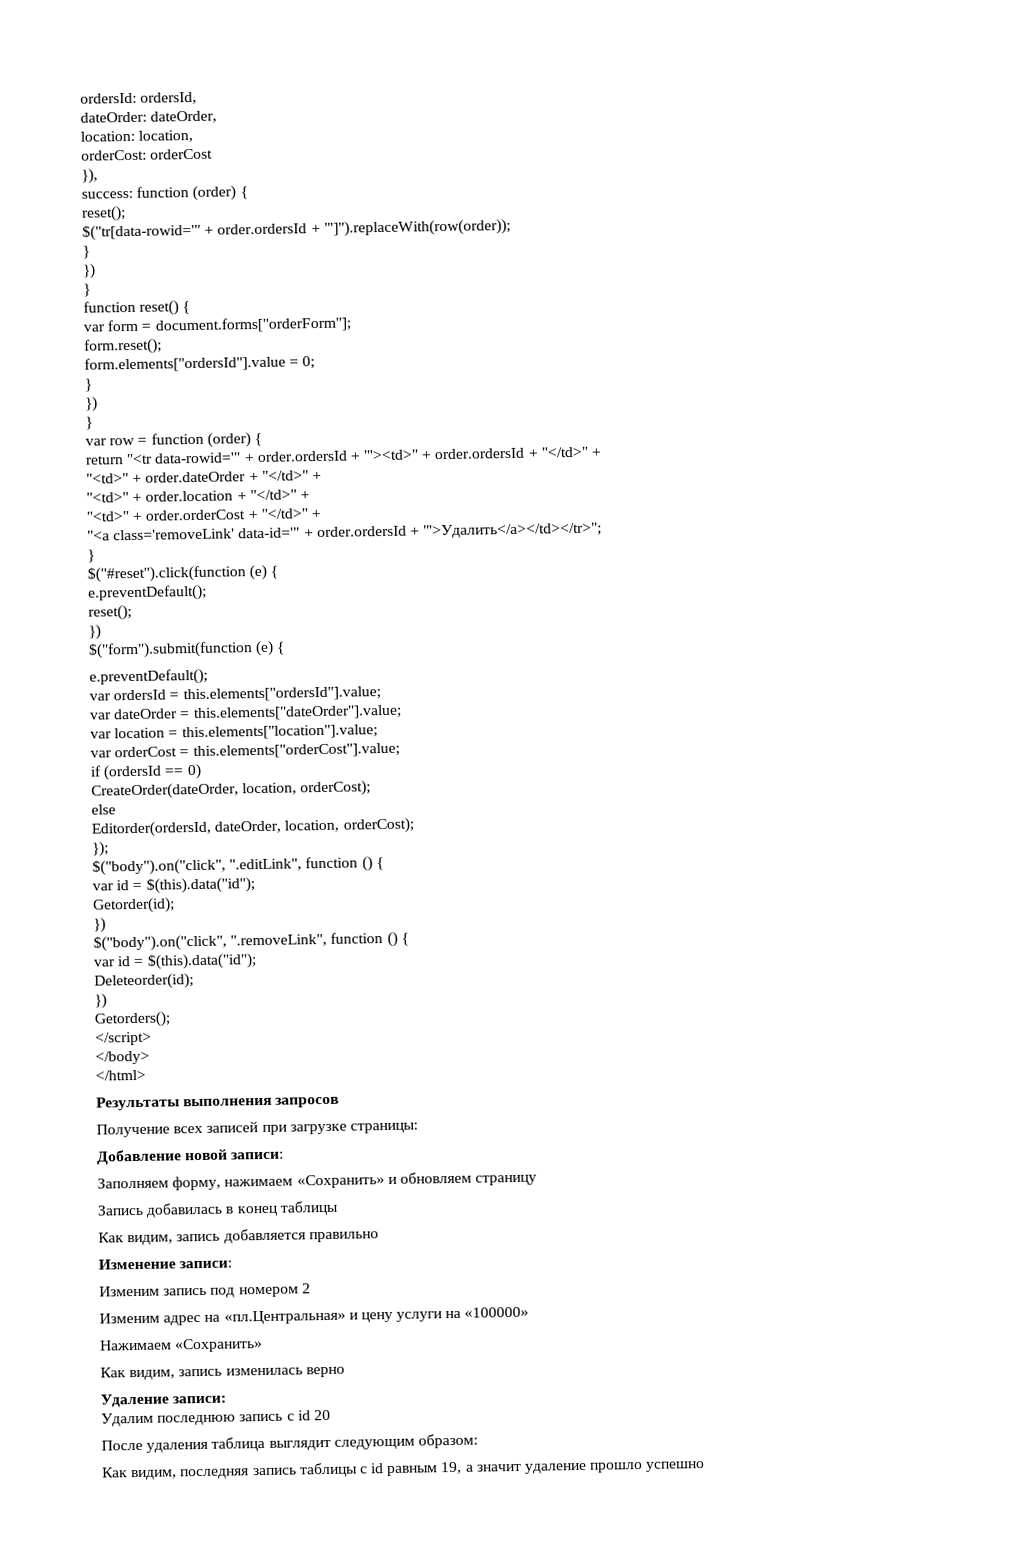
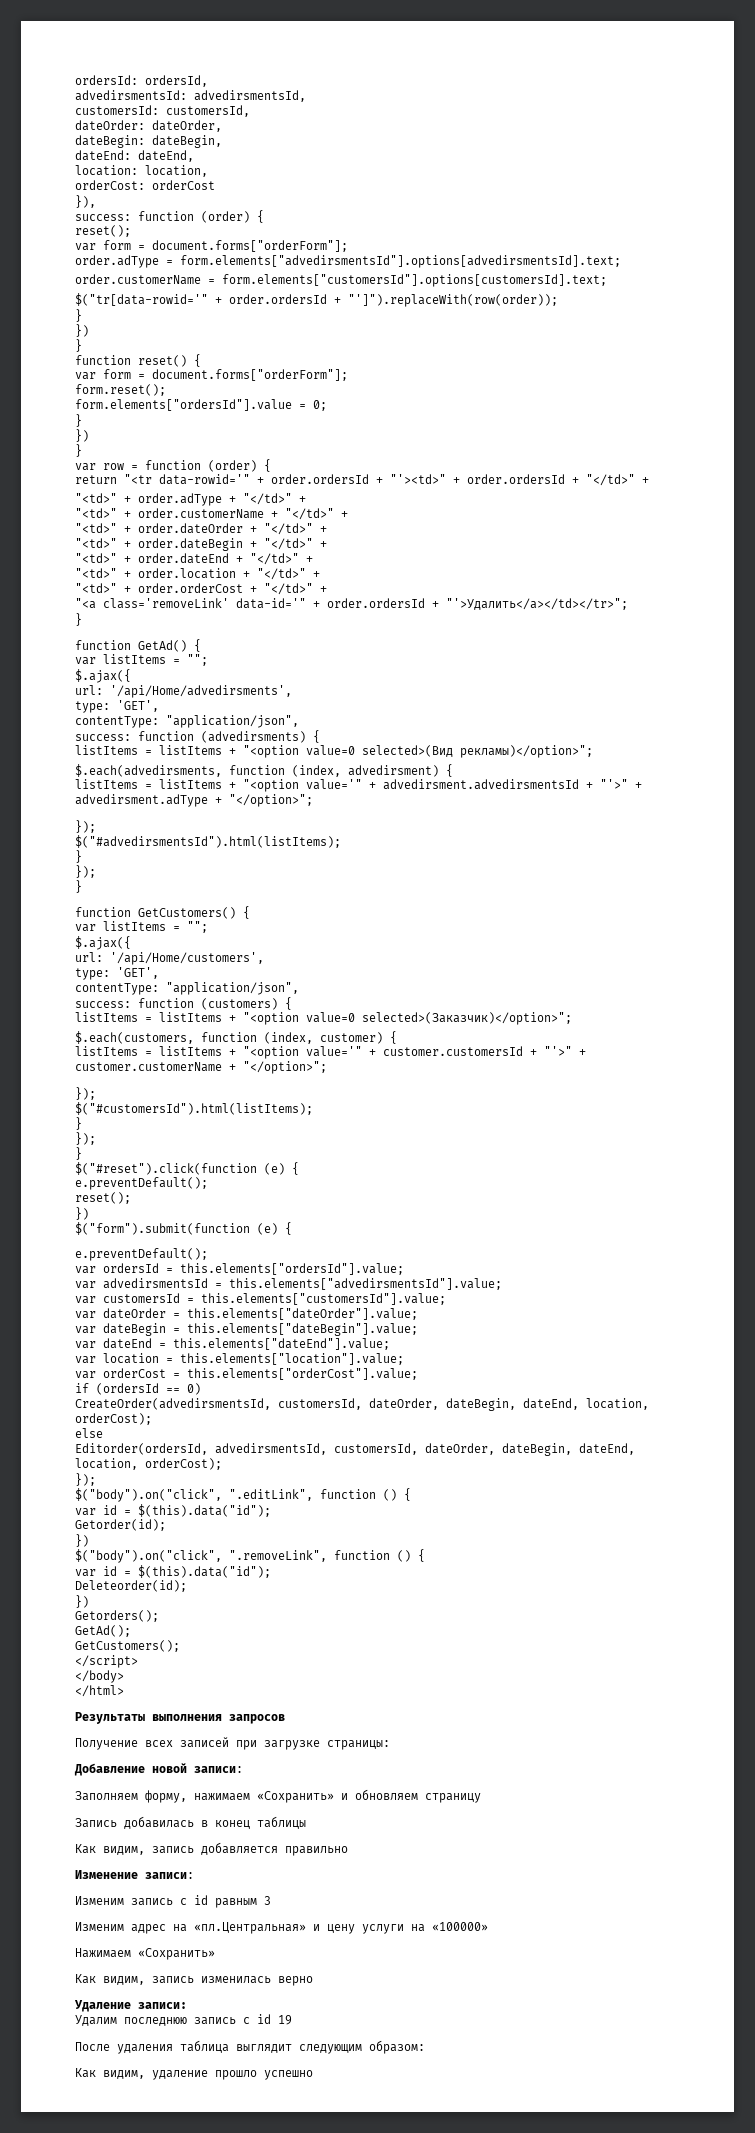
+ advedirsmentsId: advedirsmentsId,
+ customersId: customersId,
  dateOrder: dateOrder,
+ dateBegin: dateBegin,
+ dateEnd: dateEnd,
  success: function (order) {
  reset();
+ var form = document.forms["orderForm"];
+ order.adType = form.elements["advedirsmentsId"].options[advedirsmentsId].text;
+ order.customerName = form.elements["customersId"].options[customersId].text;
+ "<td>" + order.adType + "</td>" +
+ "<td>" + order.customerName + "</td>" +
+ "<td>" + order.dateBegin + "</td>" +
+ "<td>" + order.dateEnd + "</td>" +
+ function GetAd() {
+ var listItems = "";
+ $.ajax({
+ url: '/api/Home/advedirsments',
+ type: 'GET',
+ contentType: "application/json",
+ success: function (advedirsments) {
+ listItems = listItems + "<option value=0 selected>(Вид рекламы)</option>";
+ $.each(advedirsments, function (index, advedirsment) {
+ listItems = listItems + "<option value='" + advedirsment.advedirsmentsId + "'>" + advedirsment.adType + "</option>";
+ });
+ $("#advedirsmentsId").html(listItems);
+ }
+ });
+ }
+ function GetCustomers() {
+ var listItems = "";
+ $.ajax({
+ url: '/api/Home/customers',
+ type: 'GET',
+ contentType: "application/json",
+ success: function (customers) {
+ listItems = listItems + "<option value=0 selected>(Заказчик)</option>";
+ $.each(customers, function (index, customer) {
+ listItems = listItems + "<option value='" + customer.customersId + "'>" + customer.customerName + "</option>";
+ });
+ $("#customersId").html(listItems);
+ }
+ });
+ }
+ var advedirsmentsId = this.elements["advedirsmentsId"].value;
+ var customersId = this.elements["customersId"].value;
  var dateOrder = this.elements["dateOrder"].value;
+ var dateBegin = this.elements["dateBegin"].value;
+ var dateEnd = this.elements["dateEnd"].value;
- CreateOrder(dateOrder, location, orderCost);
+ CreateOrder(advedirsmentsId, customersId, dateOrder, dateBegin, dateEnd, location, orderCost);
- Editorder(ordersId, dateOrder, location, orderCost);
+ Editorder(ordersId, advedirsmentsId, customersId, dateOrder, dateBegin, dateEnd, location, orderCost);
+ GetAd();
+ GetCustomers();
- Изменим запись под номером 2
+ Изменим запись с id равным 3
- Удалим последнюю запись с id 20
+ Удалим последнюю запись с id 19
- Как видим, последняя запись таблицы с id равным 19, а значит удаление прошло успешно
+ Как видим, удаление прошло успешно

